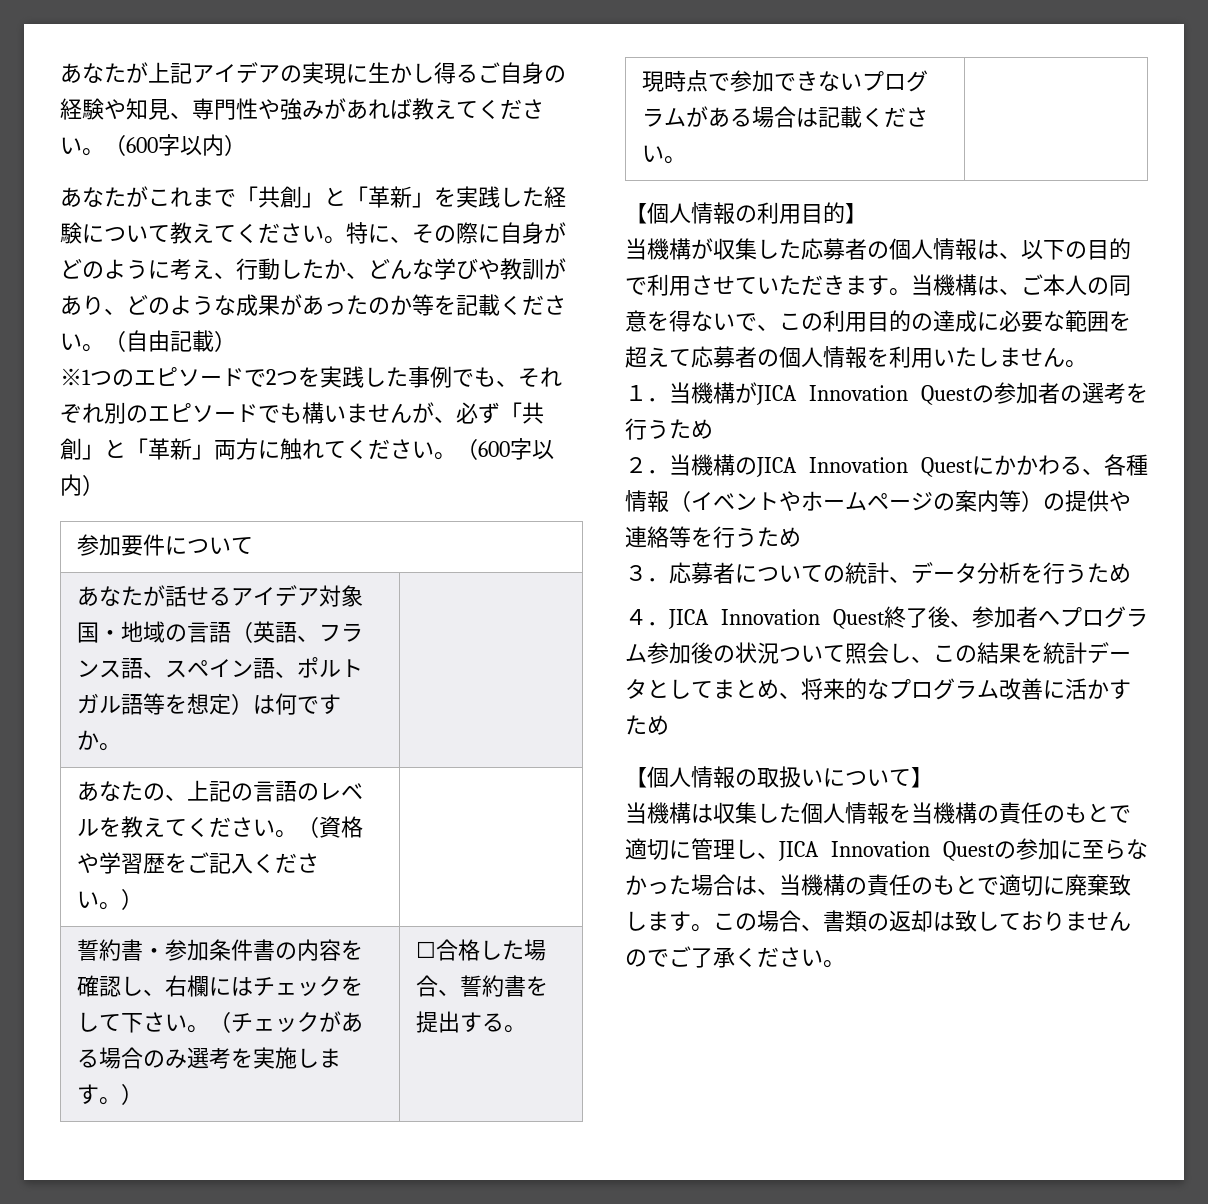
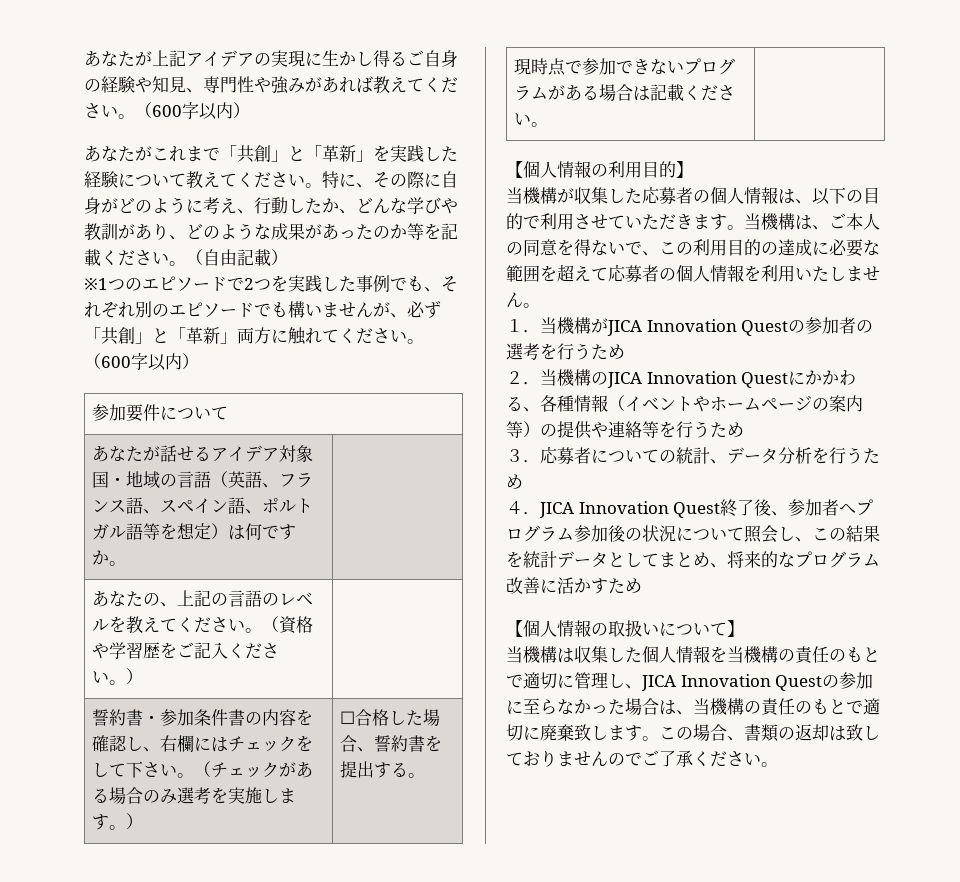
- ４．JICA Innovation Quest終了後、参加者へプログラム参加後の状況ついて照会し、この結果を統計データとしてまとめ、将来的なプログラム改善に活かすため
+ ４．JICA Innovation Quest終了後、参加者へプログラム参加後の状況について照会し、この結果を統計データとしてまとめ、将来的なプログラム改善に活かすため

